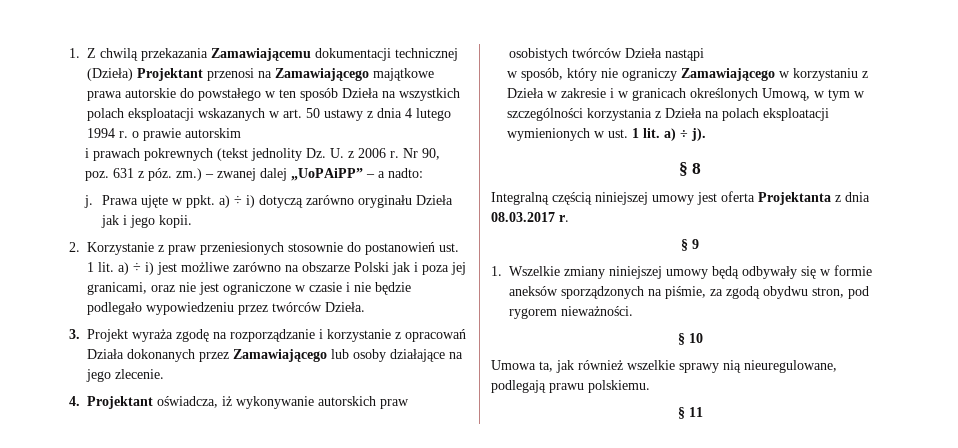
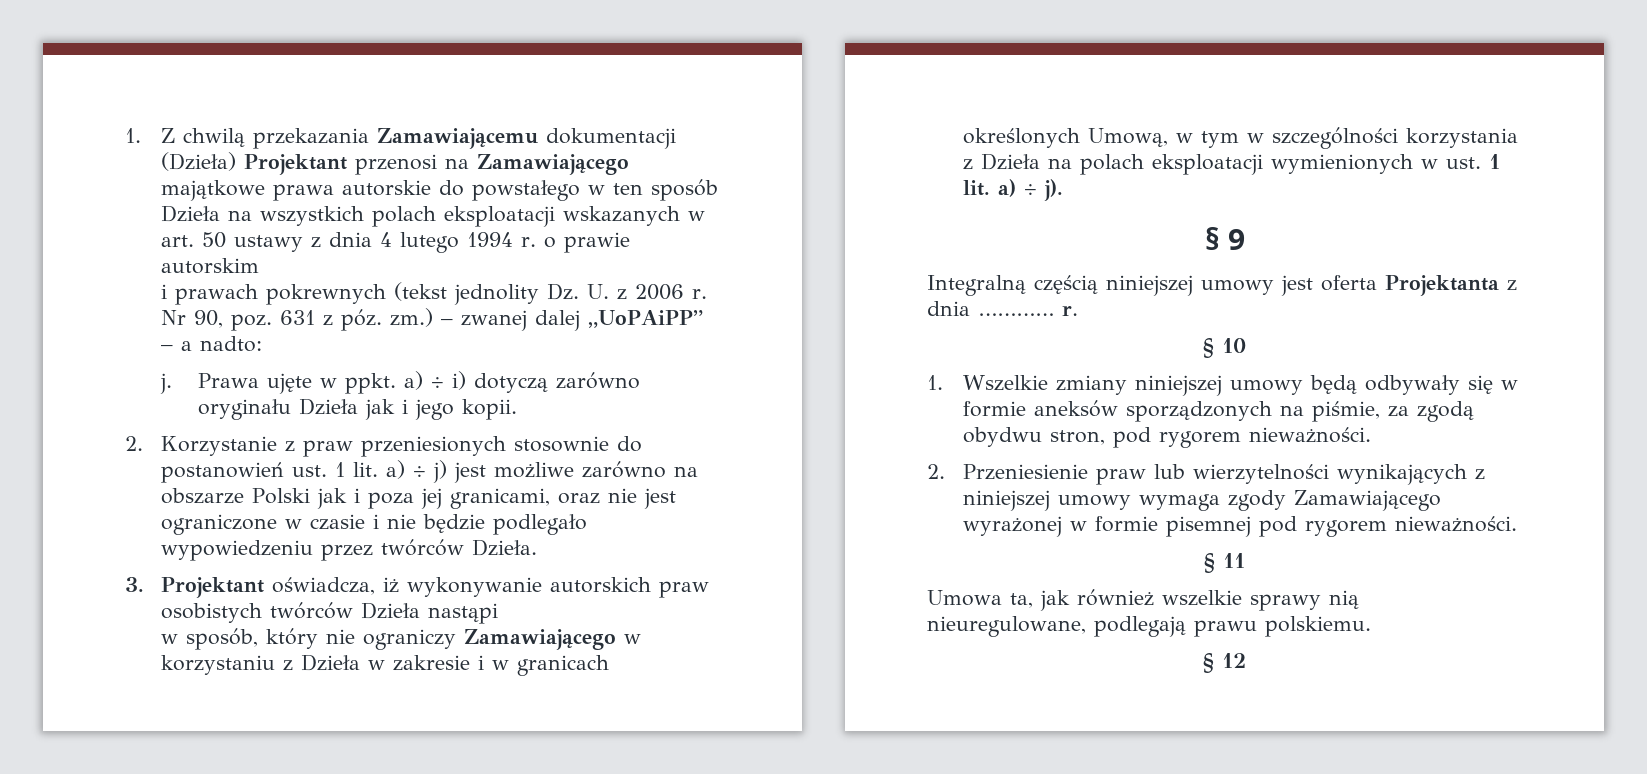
- 1. Z chwilą przekazania Zamawiającemu dokumentacji technicznej (Dzieła) Projektant przenosi na Zamawiającego majątkowe prawa autorskie do powstałego w ten sposób Dzieła na wszystkich polach eksploatacji wskazanych w art. 50 ustawy z dnia 4 lutego 1994 r. o prawie autorskim
+ 1. Z chwilą przekazania Zamawiającemu dokumentacji (Dzieła) Projektant przenosi na Zamawiającego majątkowe prawa autorskie do powstałego w ten sposób Dzieła na wszystkich polach eksploatacji wskazanych w art. 50 ustawy z dnia 4 lutego 1994 r. o prawie autorskim
- 2. Korzystanie z praw przeniesionych stosownie do postanowień ust. 1 lit. a) ÷ i) jest możliwe zarówno na obszarze Polski jak i poza jej granicami, oraz nie jest ograniczone w czasie i nie będzie podlegało wypowiedzeniu przez twórców Dzieła.
+ 2. Korzystanie z praw przeniesionych stosownie do postanowień ust. 1 lit. a) ÷ j) jest możliwe zarówno na obszarze Polski jak i poza jej granicami, oraz nie jest ograniczone w czasie i nie będzie podlegało wypowiedzeniu przez twórców Dzieła.
- 3. Projekt wyraża zgodę na rozporządzanie i korzystanie z opracowań Działa dokonanych przez Zamawiającego lub osoby działające na jego zlecenie.
- 4. Projektant oświadcza, iż wykonywanie autorskich praw osobistych twórców Dzieła nastąpi
+ 3. Projektant oświadcza, iż wykonywanie autorskich praw osobistych twórców Dzieła nastąpi
- § 8
+ § 9
- Integralną częścią niniejszej umowy jest oferta Projektanta z dnia 08.03.2017 r.
+ Integralną częścią niniejszej umowy jest oferta Projektanta z dnia ………… r.
- § 9
+ § 10
- § 10
+ 2. Przeniesienie praw lub wierzytelności wynikających z niniejszej umowy wymaga zgody Zamawiającego wyrażonej w formie pisemnej pod rygorem nieważności.
+ § 11
- § 11
+ § 12

